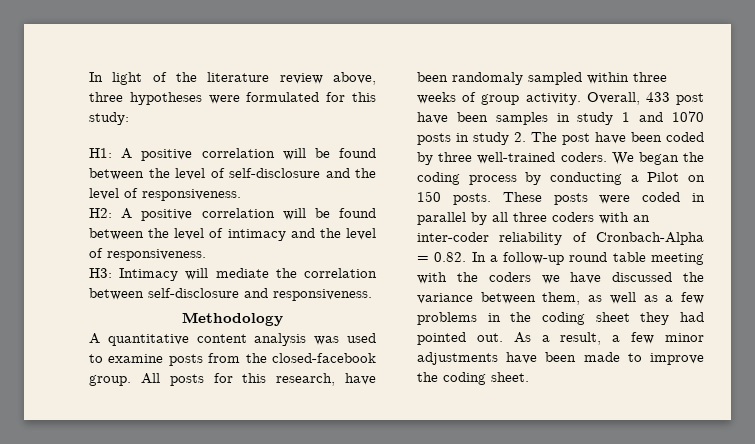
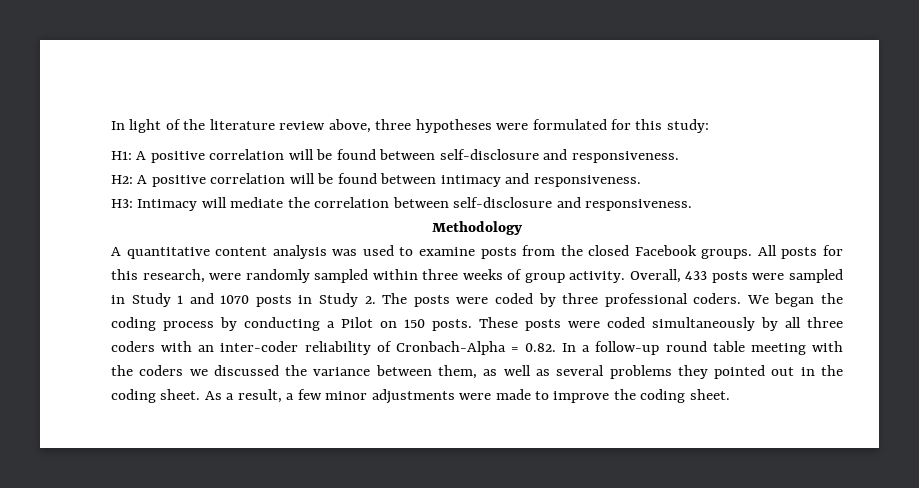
- H1: A positive correlation will be found between the level of self-disclosure and the level of responsiveness.
+ H1: A positive correlation will be found between self-disclosure and responsiveness.
- H2: A positive correlation will be found between the level of intimacy and the level of responsiveness.
+ H2: A positive correlation will be found between intimacy and responsiveness.
- A quantitative content analysis was used to examine posts from the closed-facebook group.
+ A quantitative content analysis was used to examine posts from the closed Facebook groups.
- All posts for this research, have been randomaly sampled within three weeks of group activity.
+ All posts for this research, were randomly sampled within three weeks of group activity.
- Overall, 433 post have been samples in study 1 and 1070 posts in study 2. The post have been coded by three well-trained coders.
+ Overall, 433 posts were sampled in Study 1 and 1070 posts in Study 2. The posts were coded by three professional coders.
- These posts were coded in parallel by all three coders with an inter-coder reliability of Cronbach-Alpha = 0.82. In a follow-up round table meeting with the coders we have discussed the variance between them, as well as a few problems in the coding sheet they had pointed out.
+ These posts were coded simultaneously by all three coders with an inter-coder reliability of Cronbach-Alpha = 0.82. In a follow-up round table meeting with the coders we discussed the variance between them, as well as several problems they pointed out in the coding sheet.
- As a result, a few minor adjustments have been made to improve the coding sheet.
+ As a result, a few minor adjustments were made to improve the coding sheet.

